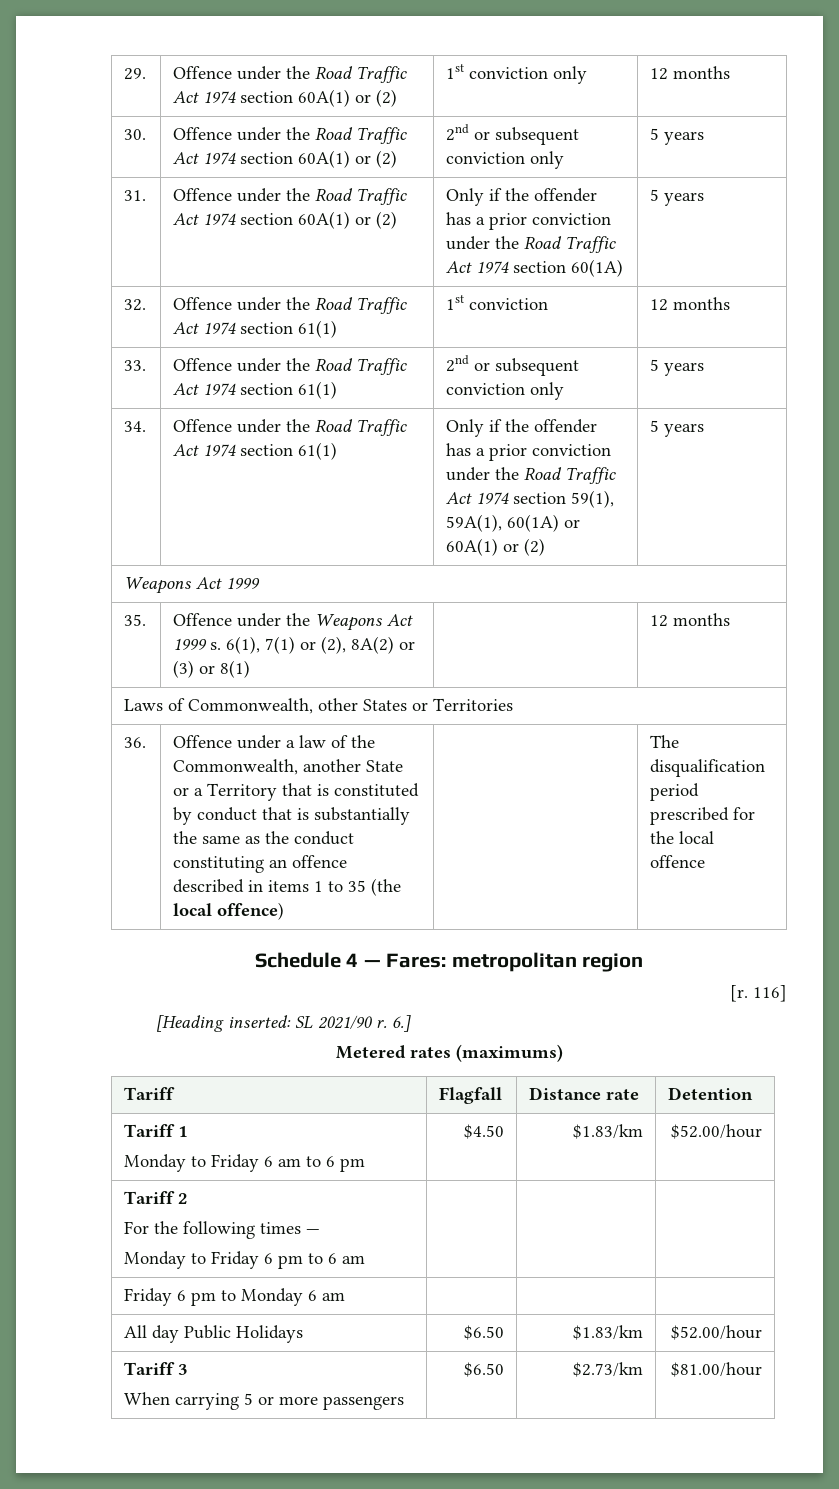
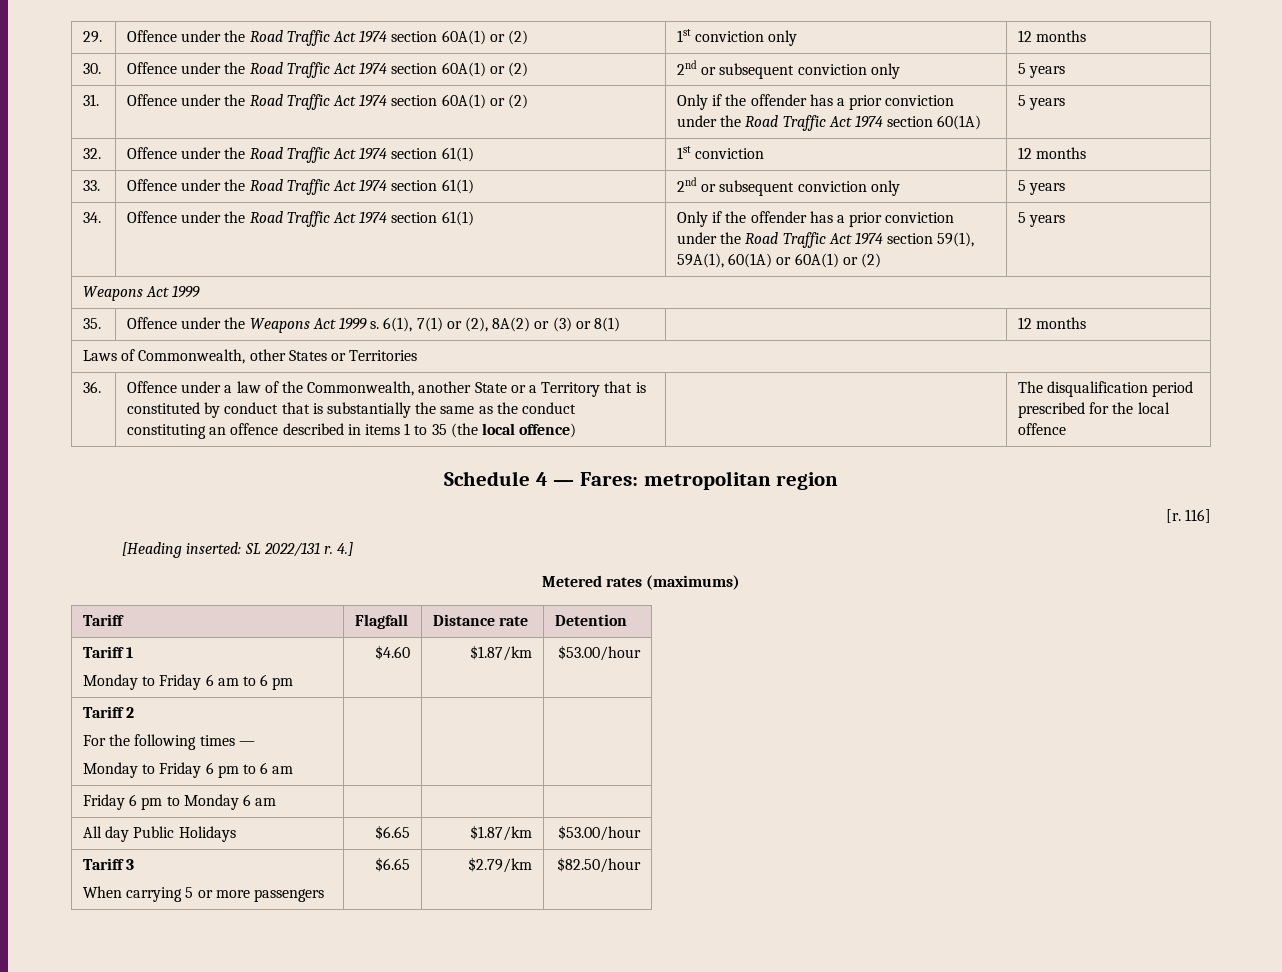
- [Heading inserted: SL 2021/90 r. 6.]
+ [Heading inserted: SL 2022/131 r. 4.]
  Tariff | Flagfall | Distance rate | Detention
  Tariff 1
- Monday to Friday 6 am to 6 pm | $4.50 | $1.83/km | $52.00/hour
+ Monday to Friday 6 am to 6 pm | $4.60 | $1.87/km | $53.00/hour
- All day Public Holidays | $6.50 | $1.83/km | $52.00/hour
+ All day Public Holidays | $6.65 | $1.87/km | $53.00/hour
  Tariff 3
- When carrying 5 or more passengers | $6.50 | $2.73/km | $81.00/hour
+ When carrying 5 or more passengers | $6.65 | $2.79/km | $82.50/hour

